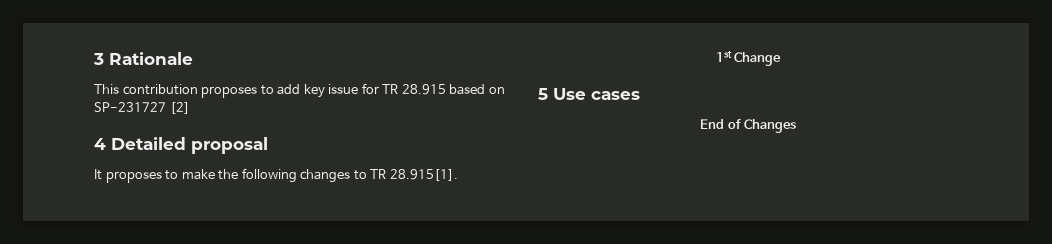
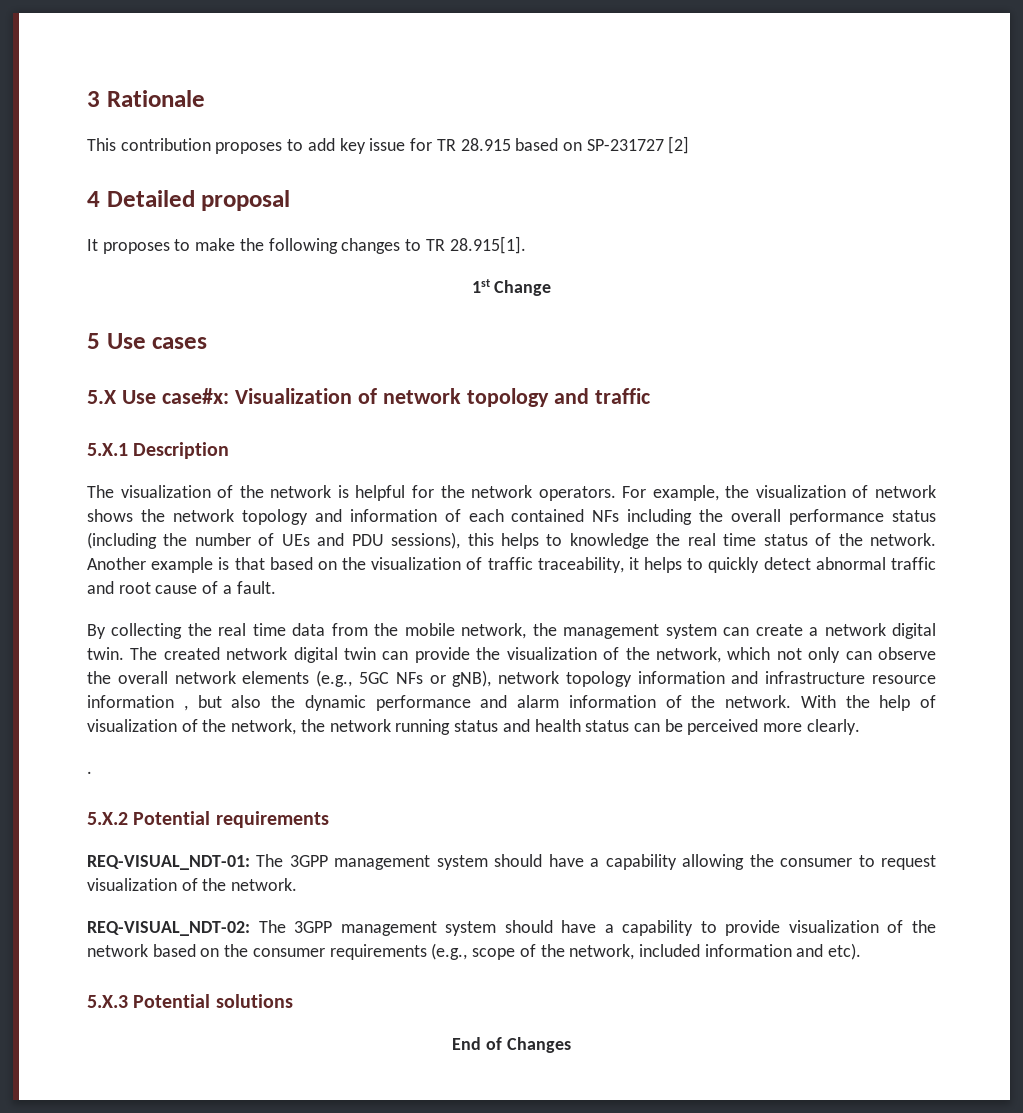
+ 5.X Use case#x: Visualization of network topology and traffic
+ 5.X.1 Description
+ The visualization of the network is helpful for the network operators. For example, the visualization of network shows the network topology and information of each contained NFs including the overall performance status (including the number of UEs and PDU sessions), this helps to knowledge the real time status of the network. Another example is that based on the visualization of traffic traceability, it helps to quickly detect abnormal traffic and root cause of a fault.
+ By collecting the real time data from the mobile network, the management system can create a network digital twin. The created network digital twin can provide the visualization of the network, which not only can observe the overall network elements (e.g., 5GC NFs or gNB), network topology information and infrastructure resource information , but also the dynamic performance and alarm information of the network. With the help of visualization of the network, the network running status and health status can be perceived more clearly.
+ .
+ 5.X.2 Potential requirements
+ REQ-VISUAL_NDT-01: The 3GPP management system should have a capability allowing the consumer to request visualization of the network.
+ REQ-VISUAL_NDT-02: The 3GPP management system should have a capability to provide visualization of the network based on the consumer requirements (e.g., scope of the network, included information and etc).
+ 5.X.3 Potential solutions

